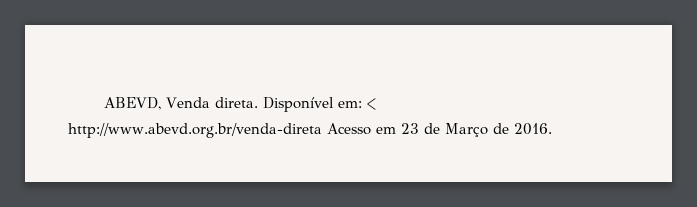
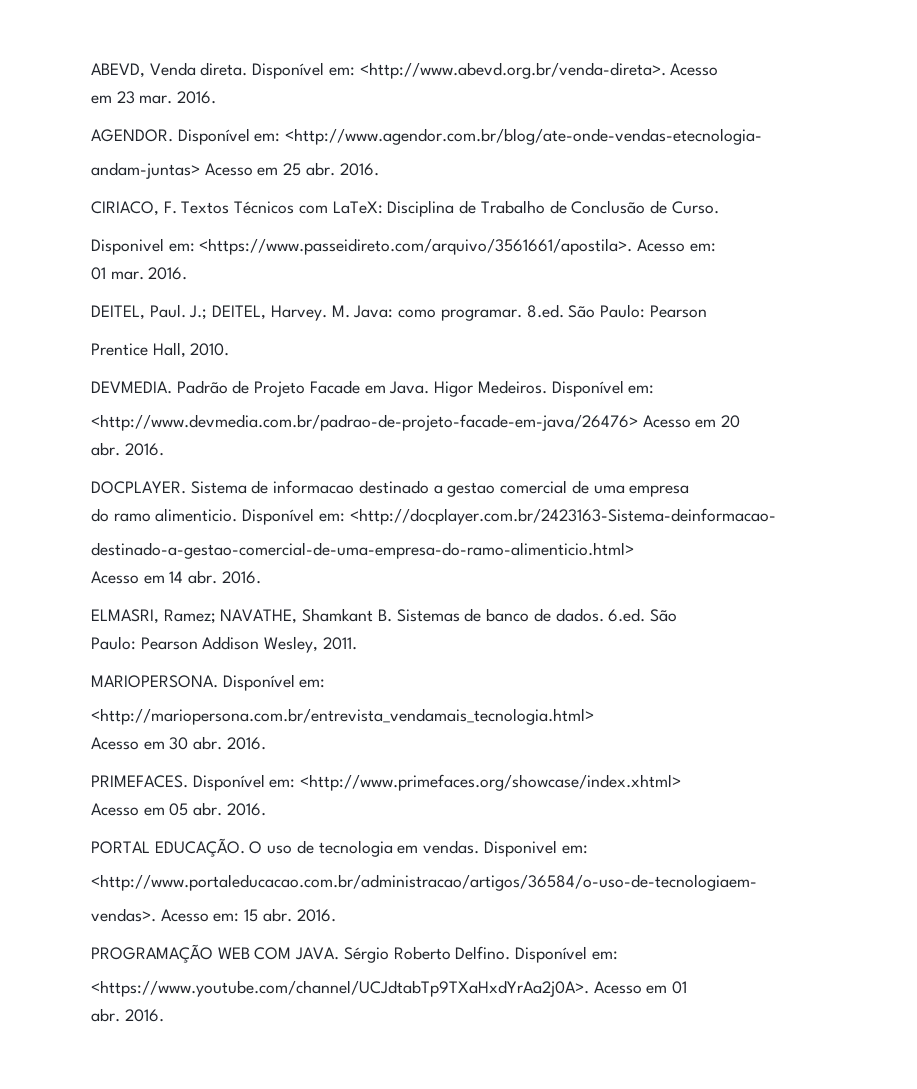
- Disponível em: < http://www.abevd.org.br/venda-direta Acesso em 23 de Março de 2016.
+ Disponível em: <http://www.abevd.org.br/venda-direta>. Acesso
+ em 23 mar. 2016.
+ AGENDOR. Disponível em: <http://www.agendor.com.br/blog/ate-onde-vendas-etecnologia-
+ andam-juntas> Acesso em 25 abr. 2016.
+ CIRIACO, F. Textos Técnicos com LaTeX: Disciplina de Trabalho de Conclusão de Curso.
+ Disponivel em: <https://www.passeidireto.com/arquivo/3561661/apostila>. Acesso em:
+ 01 mar. 2016.
+ DEITEL, Paul. J.; DEITEL, Harvey. M. Java: como programar. 8.ed. São Paulo: Pearson
+ Prentice Hall, 2010.
+ DEVMEDIA. Padrão de Projeto Facade em Java. Higor Medeiros. Disponível em:
+ <http://www.devmedia.com.br/padrao-de-projeto-facade-em-java/26476> Acesso em 20
+ abr. 2016.
+ DOCPLAYER. Sistema de informacao destinado a gestao comercial de uma empresa
+ do ramo alimenticio. Disponível em: <http://docplayer.com.br/2423163-Sistema-deinformacao-
+ destinado-a-gestao-comercial-de-uma-empresa-do-ramo-alimenticio.html>
+ Acesso em 14 abr. 2016.
+ ELMASRI, Ramez; NAVATHE, Shamkant B. Sistemas de banco de dados. 6.ed. São
+ Paulo: Pearson Addison Wesley, 2011.
+ MARIOPERSONA. Disponível em:
+ <http://mariopersona.com.br/entrevista_vendamais_tecnologia.html>
+ Acesso em 30 abr. 2016.
+ PRIMEFACES. Disponível em: <http://www.primefaces.org/showcase/index.xhtml>
+ Acesso em 05 abr. 2016.
+ PORTAL EDUCAÇÃO. O uso de tecnologia em vendas. Disponivel em:
+ <http://www.portaleducacao.com.br/administracao/artigos/36584/o-uso-de-tecnologiaem-
+ vendas>. Acesso em: 15 abr. 2016.
+ PROGRAMAÇÃO WEB COM JAVA. Sérgio Roberto Delfino. Disponível em:
+ <https://www.youtube.com/channel/UCJdtabTp9TXaHxdYrAa2j0A>. Acesso em 01
+ abr. 2016.

